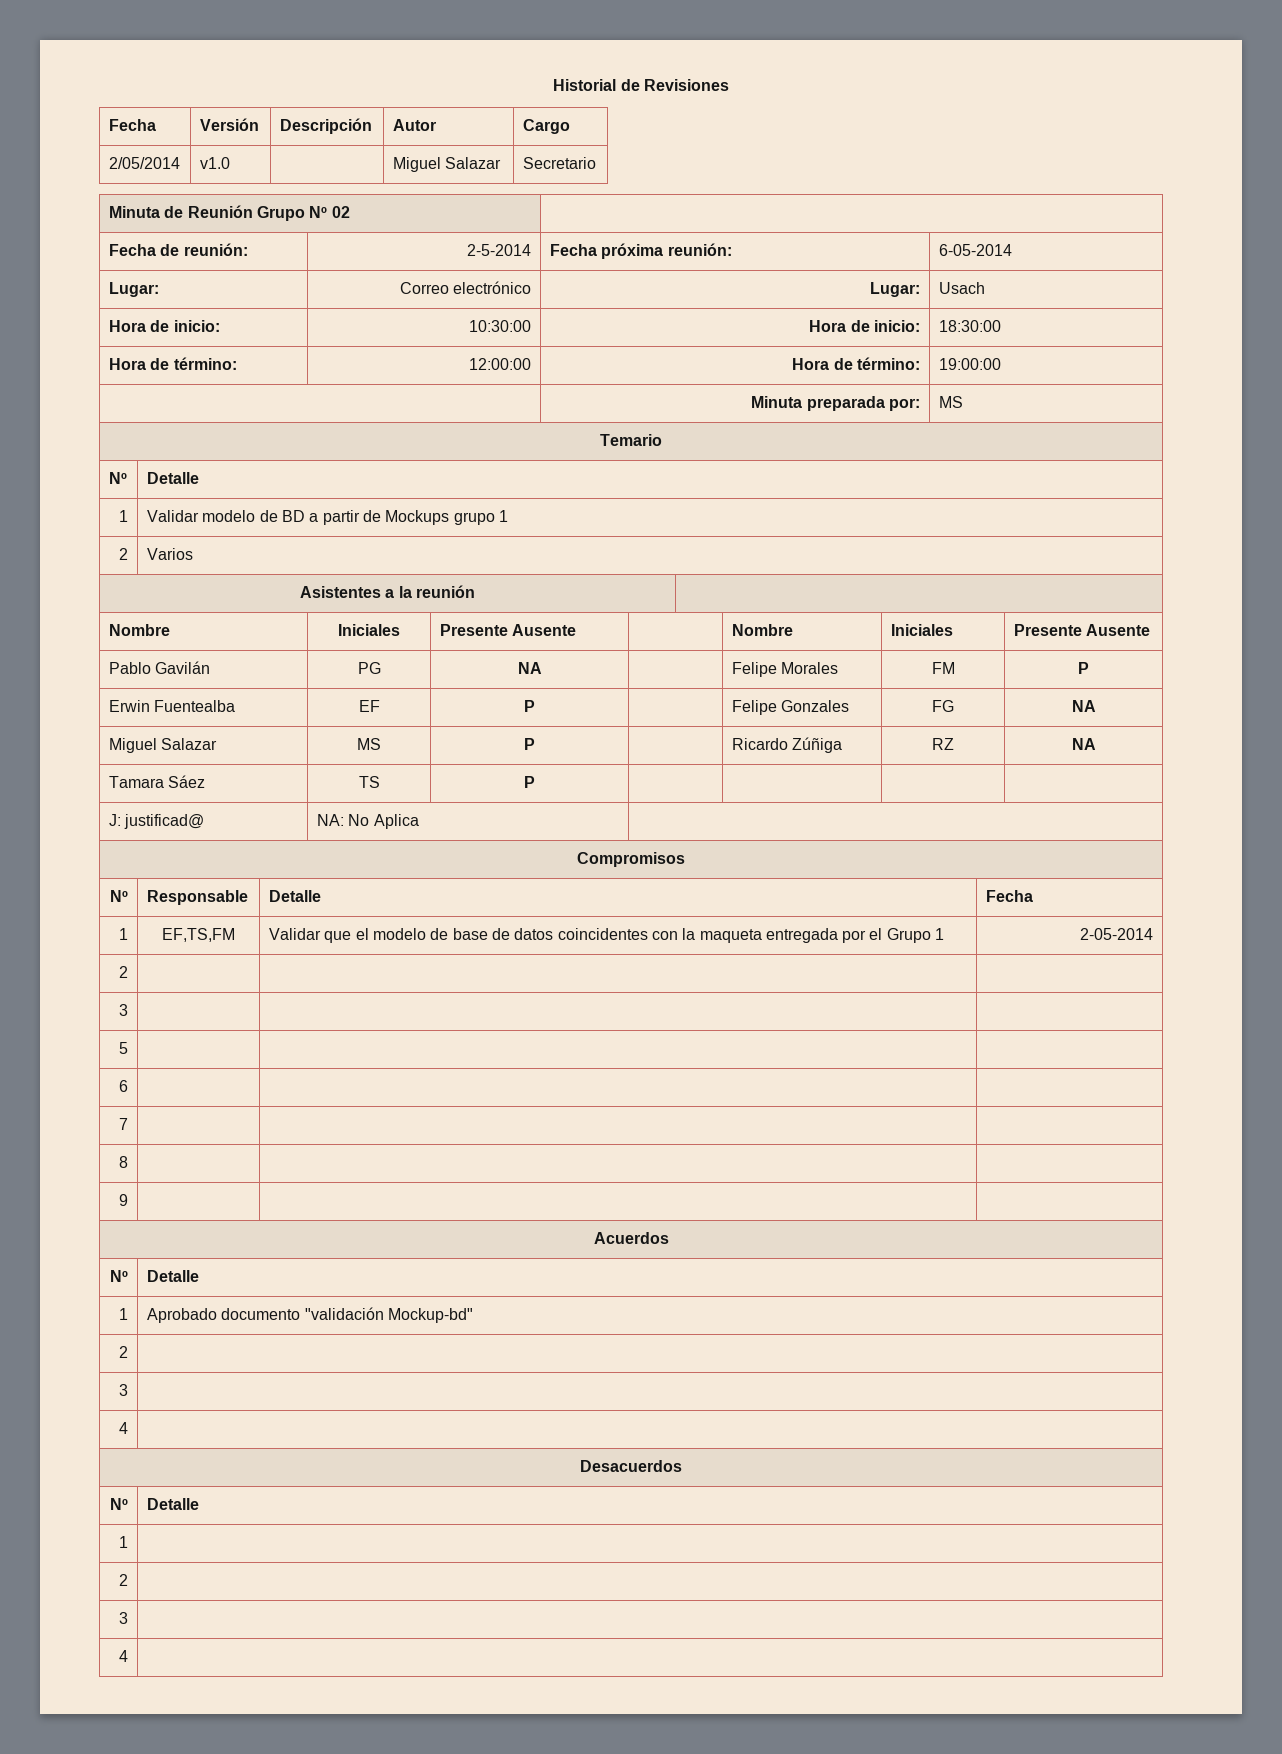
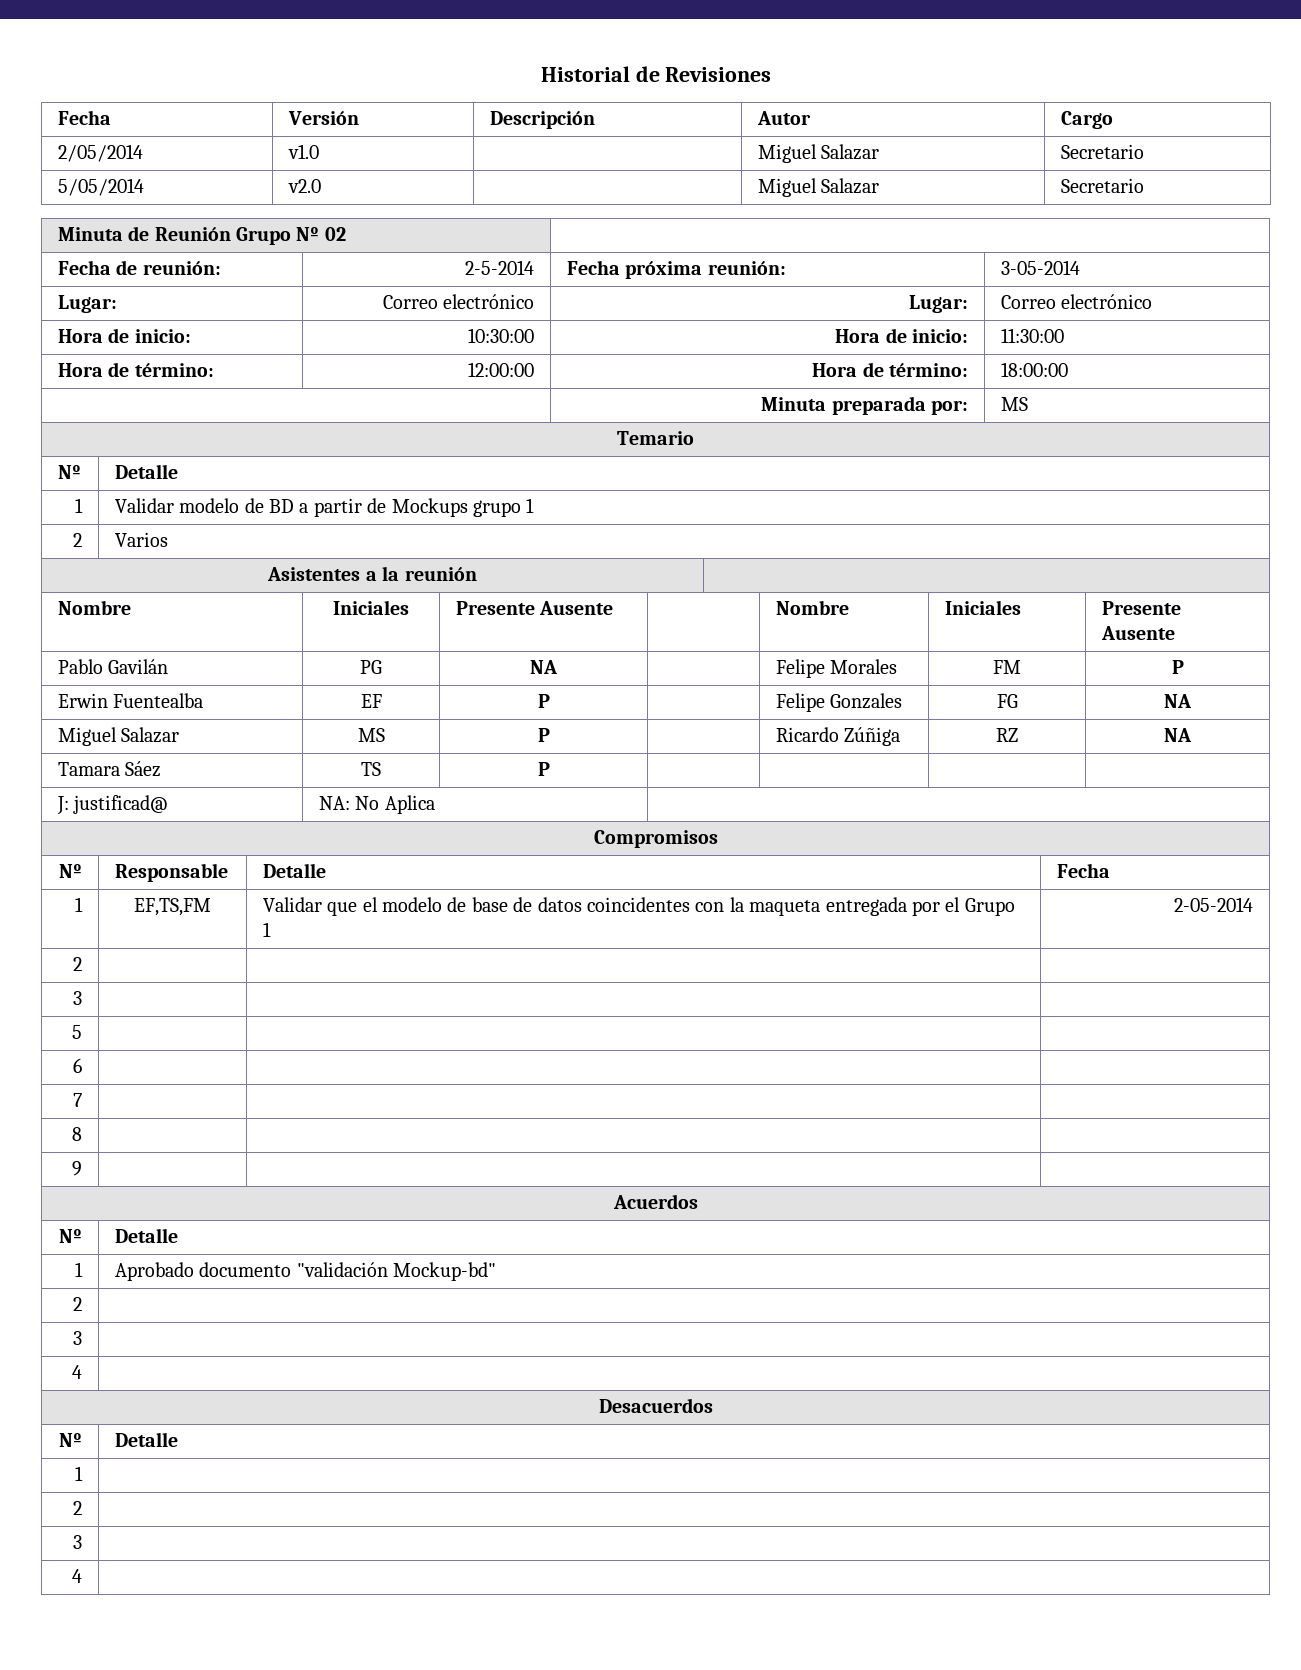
+ 5/05/2014 | v2.0 | | Miguel Salazar | Secretario
- Fecha de reunión: | 2-5-2014 | Fecha próxima reunión: | 6-05-2014
+ Fecha de reunión: | 2-5-2014 | Fecha próxima reunión: | 3-05-2014
- Lugar: | Correo electrónico | Lugar: | Usach
+ Lugar: | Correo electrónico | Lugar: | Correo electrónico
- Hora de inicio: | 10:30:00 | Hora de inicio: | 18:30:00
+ Hora de inicio: | 10:30:00 | Hora de inicio: | 11:30:00
- Hora de término: | 12:00:00 | Hora de término: | 19:00:00
+ Hora de término: | 12:00:00 | Hora de término: | 18:00:00

